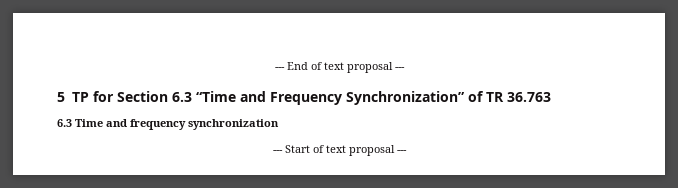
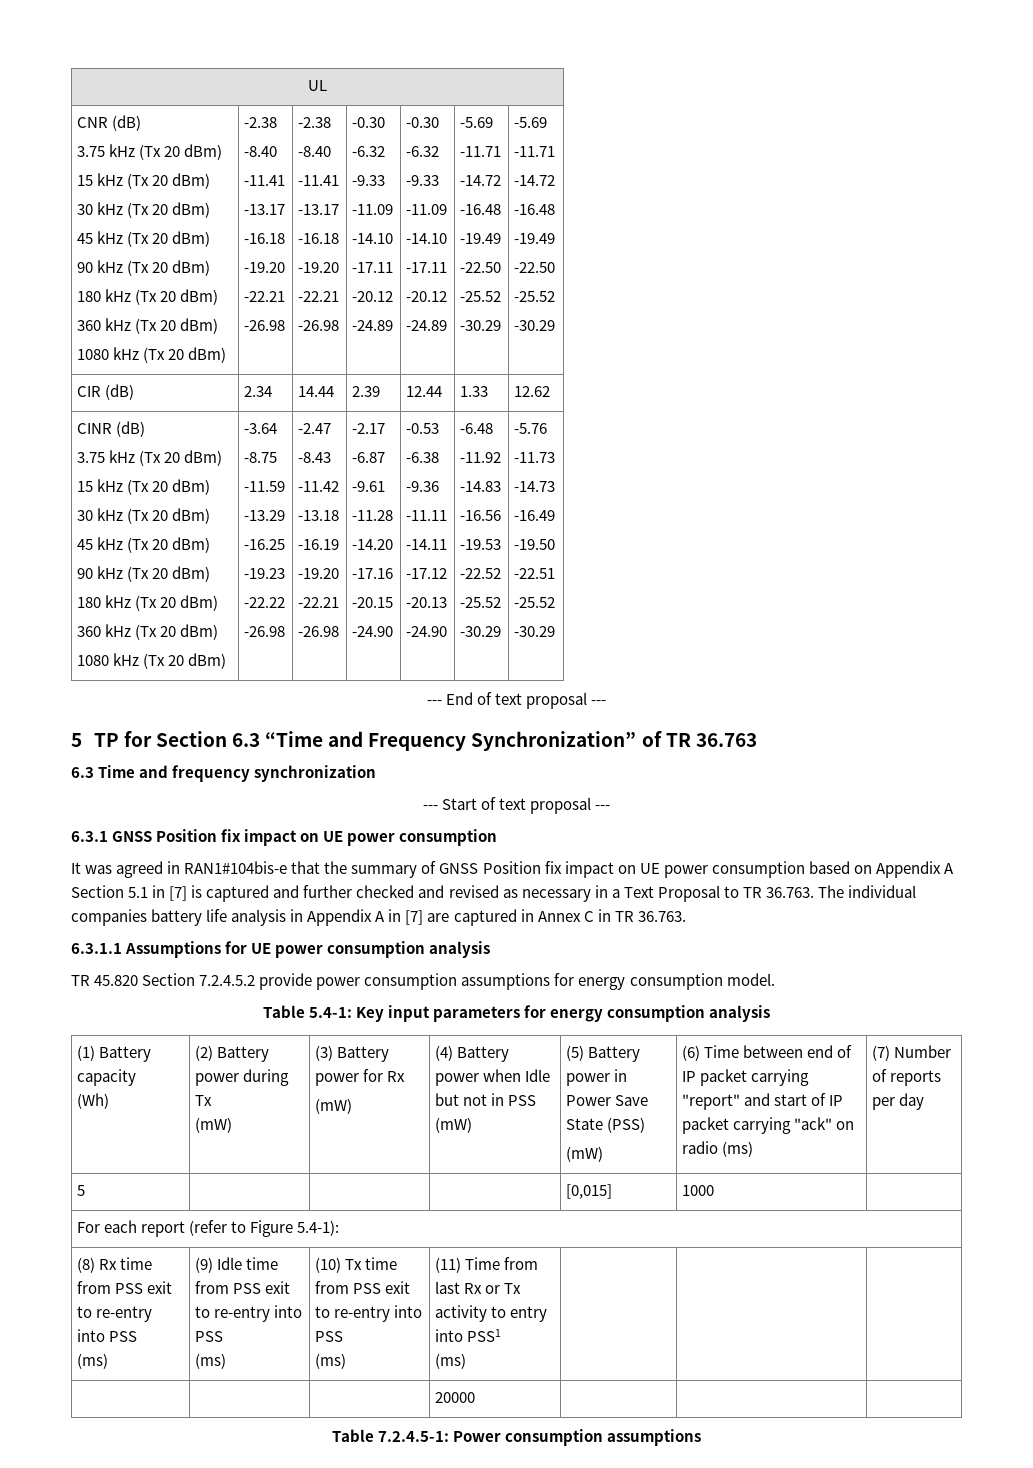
+ UL
+ CNR (dB)
+ 3.75 kHz (Tx 20 dBm)
+ 15 kHz (Tx 20 dBm)
+ 30 kHz (Tx 20 dBm)
+ 45 kHz (Tx 20 dBm)
+ 90 kHz (Tx 20 dBm)
+ 180 kHz (Tx 20 dBm)
+ 360 kHz (Tx 20 dBm)
+ 1080 kHz (Tx 20 dBm) | -2.38
+ -8.40
+ -11.41
+ -13.17
+ -16.18
+ -19.20
+ -22.21
+ -26.98 | -2.38
+ -8.40
+ -11.41
+ -13.17
+ -16.18
+ -19.20
+ -22.21
+ -26.98 | -0.30
+ -6.32
+ -9.33
+ -11.09
+ -14.10
+ -17.11
+ -20.12
+ -24.89 | -0.30
+ -6.32
+ -9.33
+ -11.09
+ -14.10
+ -17.11
+ -20.12
+ -24.89 | -5.69
+ -11.71
+ -14.72
+ -16.48
+ -19.49
+ -22.50
+ -25.52
+ -30.29 | -5.69
+ -11.71
+ -14.72
+ -16.48
+ -19.49
+ -22.50
+ -25.52
+ -30.29
+ CIR (dB) | 2.34 | 14.44 | 2.39 | 12.44 | 1.33 | 12.62
+ CINR (dB)
+ 3.75 kHz (Tx 20 dBm)
+ 15 kHz (Tx 20 dBm)
+ 30 kHz (Tx 20 dBm)
+ 45 kHz (Tx 20 dBm)
+ 90 kHz (Tx 20 dBm)
+ 180 kHz (Tx 20 dBm)
+ 360 kHz (Tx 20 dBm)
+ 1080 kHz (Tx 20 dBm) | -3.64
+ -8.75
+ -11.59
+ -13.29
+ -16.25
+ -19.23
+ -22.22
+ -26.98 | -2.47
+ -8.43
+ -11.42
+ -13.18
+ -16.19
+ -19.20
+ -22.21
+ -26.98 | -2.17
+ -6.87
+ -9.61
+ -11.28
+ -14.20
+ -17.16
+ -20.15
+ -24.90 | -0.53
+ -6.38
+ -9.36
+ -11.11
+ -14.11
+ -17.12
+ -20.13
+ -24.90 | -6.48
+ -11.92
+ -14.83
+ -16.56
+ -19.53
+ -22.52
+ -25.52
+ -30.29 | -5.76
+ -11.73
+ -14.73
+ -16.49
+ -19.50
+ -22.51
+ -25.52
+ -30.29
+ 6.3.1 GNSS Position fix impact on UE power consumption
+ It was agreed in RAN1#104bis-e that the summary of GNSS Position fix impact on UE power consumption based on Appendix A Section 5.1 in [7] is captured and further checked and revised as necessary in a Text Proposal to TR 36.763. The individual companies battery life analysis in Appendix A in [7] are captured in Annex C in TR 36.763.
+ 6.3.1.1 Assumptions for UE power consumption analysis
+ TR 45.820 Section 7.2.4.5.2 provide power consumption assumptions for energy consumption model.
+ Table 5.4-1: Key input parameters for energy consumption analysis
+ (1) Battery capacity
+ (Wh) | (2) Battery power during Tx
+ (mW) | (3) Battery power for Rx
+ (mW) | (4) Battery power when Idle but not in PSS (mW) | (5) Battery power in Power Save State (PSS)
+ (mW) | (6) Time between end of IP packet carrying "report" and start of IP packet carrying "ack" on radio (ms) | (7) Number of reports per day
+ 5 | | | | [0,015] | 1000 |
+ For each report (refer to Figure 5.4-1):
+ (8) Rx time from PSS exit to re-entry into PSS
+ (ms) | (9) Idle time from PSS exit to re-entry into PSS
+ (ms) | (10) Tx time from PSS exit to re-entry into PSS
+ (ms) | (11) Time from last Rx or Tx activity to entry into PSS1
+ (ms) | | |
+ | | | 20000 | | |
+ Table 7.2.4.5-1: Power consumption assumptions

